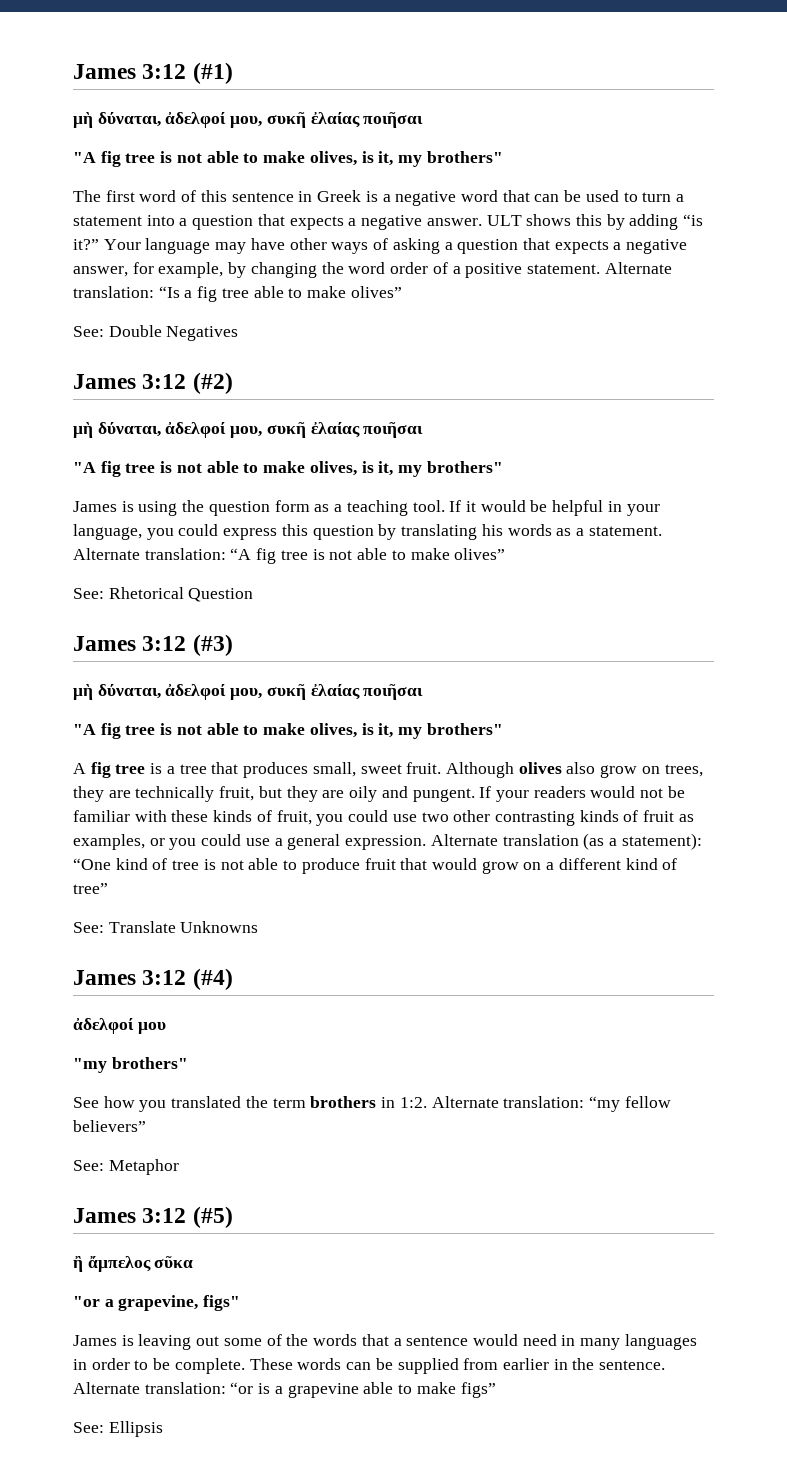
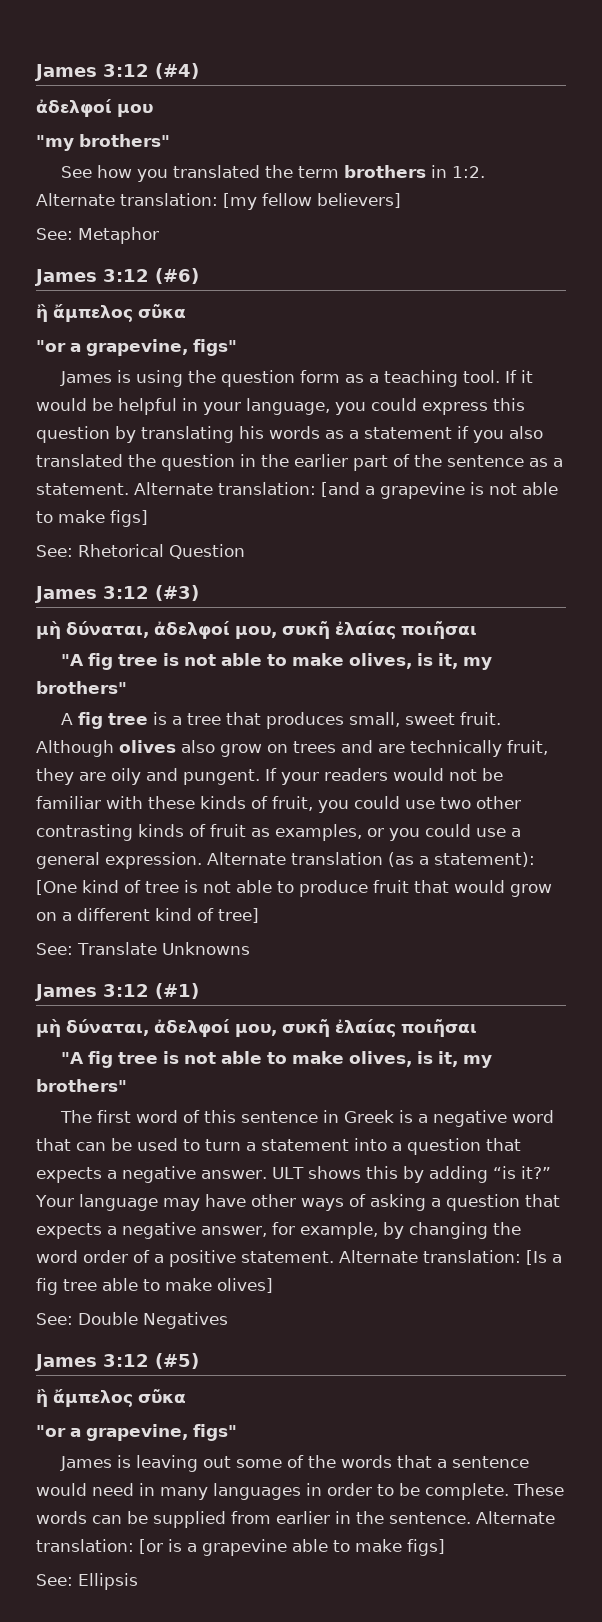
+ James 3:12 (#4)
+ ἀδελφοί μου
+ "my brothers"
+ See how you translated the term brothers in 1:2. Alternate translation: [my fellow believers]
+ See: Metaphor
+ James 3:12 (#6)
+ ἢ ἄμπελος σῦκα
+ "or a grapevine, figs"
+ James is using the question form as a teaching tool. If it would be helpful in your language, you could express this question by translating his words as a statement if you also translated the question in the earlier part of the sentence as a statement. Alternate translation: [and a grapevine is not able to make figs]
+ See: Rhetorical Question
+ James 3:12 (#3)
+ μὴ δύναται, ἀδελφοί μου, συκῆ ἐλαίας ποιῆσαι
+ "A fig tree is not able to make olives, is it, my brothers"
+ A fig tree is a tree that produces small, sweet fruit. Although olives also grow on trees and are technically fruit, they are oily and pungent. If your readers would not be familiar with these kinds of fruit, you could use two other contrasting kinds of fruit as examples, or you could use a general expression. Alternate translation (as a statement): [One kind of tree is not able to produce fruit that would grow on a different kind of tree]
+ See: Translate Unknowns
- Alternate translation: “Is a fig tree able to make olives”
+ Alternate translation: [Is a fig tree able to make olives]
- James 3:12 (#2)
- μὴ δύναται, ἀδελφοί μου, συκῆ ἐλαίας ποιῆσαι
- "A fig tree is not able to make olives, is it, my brothers"
- James is using the question form as a teaching tool. If it would be helpful in your language, you could express this question by translating his words as a statement. Alternate translation: “A fig tree is not able to make olives”
- See: Rhetorical Question
- James 3:12 (#3)
- μὴ δύναται, ἀδελφοί μου, συκῆ ἐλαίας ποιῆσαι
- "A fig tree is not able to make olives, is it, my brothers"
- A fig tree is a tree that produces small, sweet fruit. Although olives also grow on trees, they are technically fruit, but they are oily and pungent. If your readers would not be familiar with these kinds of fruit, you could use two other contrasting kinds of fruit as examples, or you could use a general expression. Alternate translation (as a statement): “One kind of tree is not able to produce fruit that would grow on a different kind of tree”
- See: Translate Unknowns
- James 3:12 (#4)
- ἀδελφοί μου
- "my brothers"
- See how you translated the term brothers in 1:2. Alternate translation: “my fellow believers”
- See: Metaphor
- Alternate translation: “or is a grapevine able to make figs”
+ Alternate translation: [or is a grapevine able to make figs]

